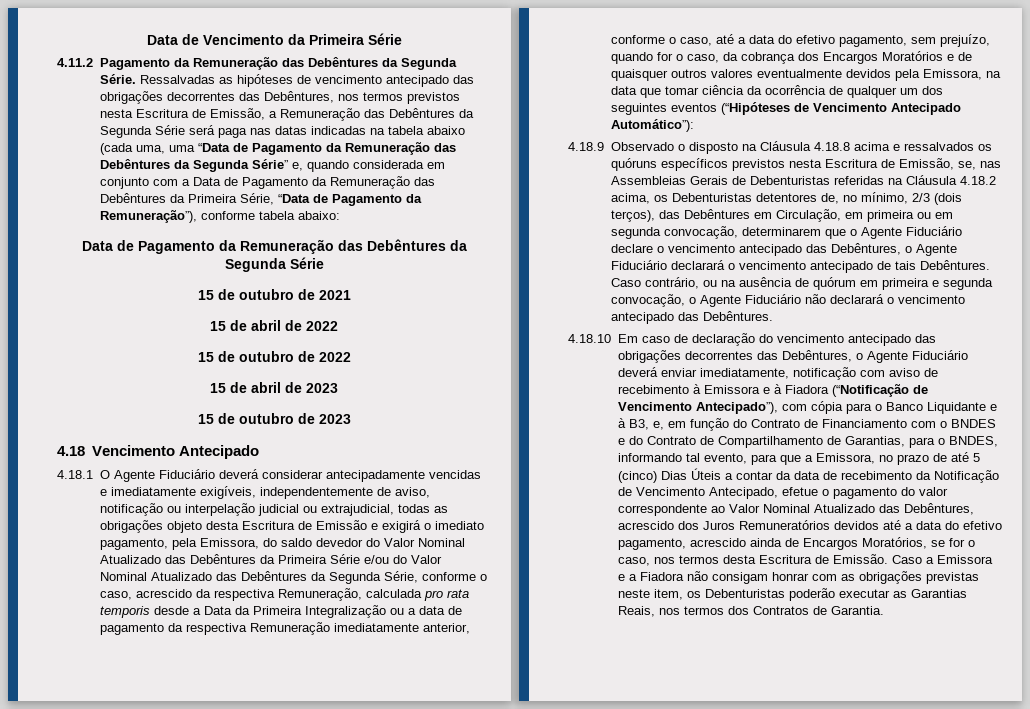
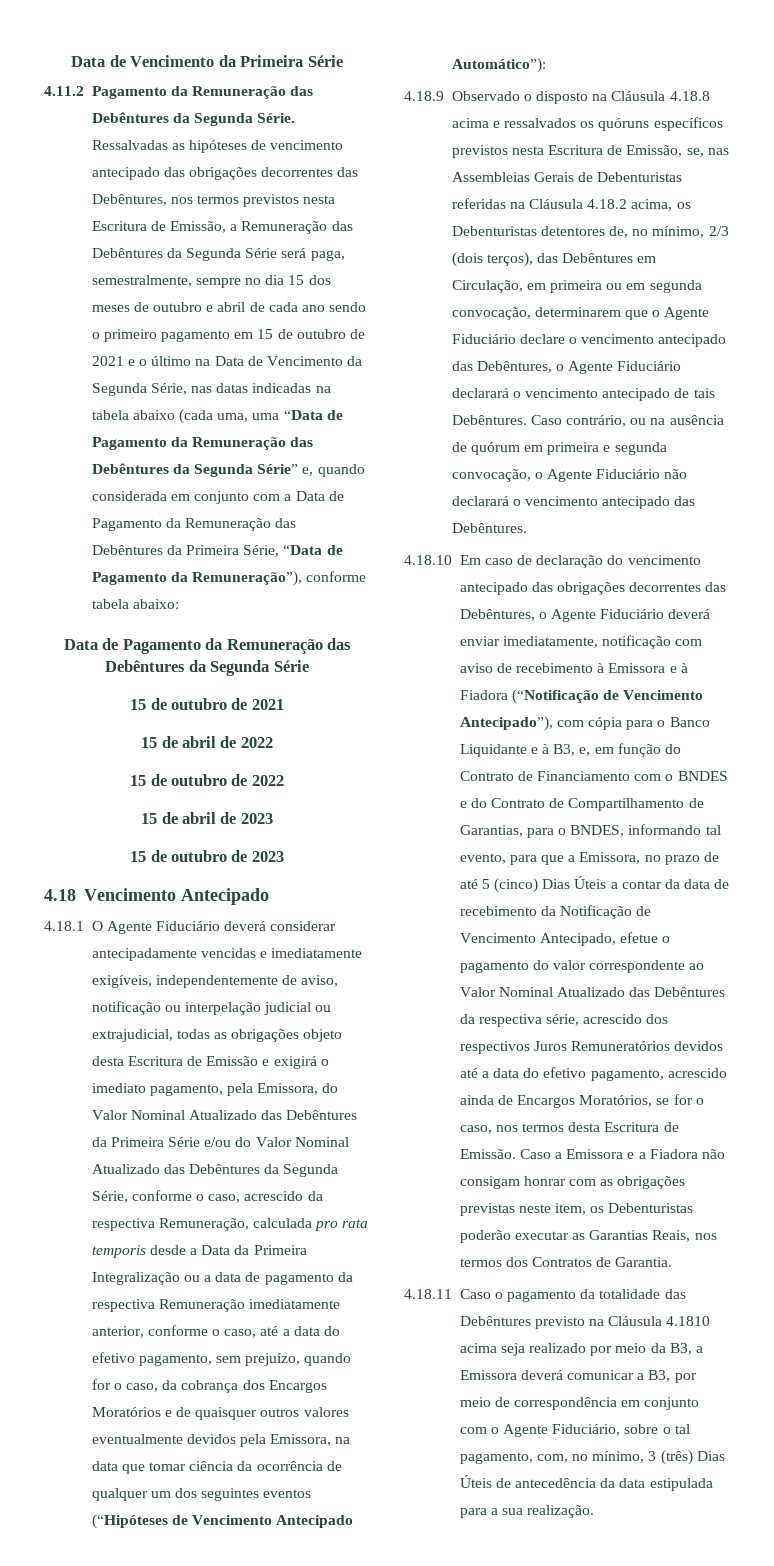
- Ressalvadas as hipóteses de vencimento antecipado das obrigações decorrentes das Debêntures, nos termos previstos nesta Escritura de Emissão, a Remuneração das Debêntures da Segunda Série será paga nas datas indicadas na tabela abaixo (cada uma, uma “Data de Pagamento da Remuneração das Debêntures da Segunda Série” e, quando considerada em conjunto com a Data de Pagamento da Remuneração das Debêntures da Primeira Série, “Data de Pagamento da Remuneração”), conforme tabela abaixo:
+ Ressalvadas as hipóteses de vencimento antecipado das obrigações decorrentes das Debêntures, nos termos previstos nesta Escritura de Emissão, a Remuneração das Debêntures da Segunda Série será paga, semestralmente, sempre no dia 15 dos meses de outubro e abril de cada ano sendo o primeiro pagamento em 15 de outubro de 2021 e o último na Data de Vencimento da Segunda Série, nas datas indicadas na tabela abaixo (cada uma, uma “Data de Pagamento da Remuneração das Debêntures da Segunda Série” e, quando considerada em conjunto com a Data de Pagamento da Remuneração das Debêntures da Primeira Série, “Data de Pagamento da Remuneração”), conforme tabela abaixo:
- 4.18.1 O Agente Fiduciário deverá considerar antecipadamente vencidas e imediatamente exigíveis, independentemente de aviso, notificação ou interpelação judicial ou extrajudicial, todas as obrigações objeto desta Escritura de Emissão e exigirá o imediato pagamento, pela Emissora, do saldo devedor do Valor Nominal Atualizado das Debêntures da Primeira Série e/ou do Valor Nominal Atualizado das Debêntures da Segunda Série, conforme o caso, acrescido da respectiva Remuneração, calculada pro rata temporis desde a Data da Primeira Integralização ou a data de pagamento da respectiva Remuneração imediatamente anterior, conforme o caso, até a data do efetivo pagamento, sem prejuízo, quando for o caso, da cobrança dos Encargos Moratórios e de quaisquer outros valores eventualmente devidos pela Emissora, na data que tomar ciência da ocorrência de qualquer um dos seguintes eventos (“Hipóteses de Vencimento Antecipado Automático”):
+ 4.18.1 O Agente Fiduciário deverá considerar antecipadamente vencidas e imediatamente exigíveis, independentemente de aviso, notificação ou interpelação judicial ou extrajudicial, todas as obrigações objeto desta Escritura de Emissão e exigirá o imediato pagamento, pela Emissora, do Valor Nominal Atualizado das Debêntures da Primeira Série e/ou do Valor Nominal Atualizado das Debêntures da Segunda Série, conforme o caso, acrescido da respectiva Remuneração, calculada pro rata temporis desde a Data da Primeira Integralização ou a data de pagamento da respectiva Remuneração imediatamente anterior, conforme o caso, até a data do efetivo pagamento, sem prejuízo, quando for o caso, da cobrança dos Encargos Moratórios e de quaisquer outros valores eventualmente devidos pela Emissora, na data que tomar ciência da ocorrência de qualquer um dos seguintes eventos (“Hipóteses de Vencimento Antecipado Automático”):
- 4.18.10 Em caso de declaração do vencimento antecipado das obrigações decorrentes das Debêntures, o Agente Fiduciário deverá enviar imediatamente, notificação com aviso de recebimento à Emissora e à Fiadora (“Notificação de Vencimento Antecipado”), com cópia para o Banco Liquidante e à B3, e, em função do Contrato de Financiamento com o BNDES e do Contrato de Compartilhamento de Garantias, para o BNDES, informando tal evento, para que a Emissora, no prazo de até 5 (cinco) Dias Úteis a contar da data de recebimento da Notificação de Vencimento Antecipado, efetue o pagamento do valor correspondente ao Valor Nominal Atualizado das Debêntures, acrescido dos Juros Remuneratórios devidos até a data do efetivo pagamento, acrescido ainda de Encargos Moratórios, se for o caso, nos termos desta Escritura de Emissão.
+ 4.18.10 Em caso de declaração do vencimento antecipado das obrigações decorrentes das Debêntures, o Agente Fiduciário deverá enviar imediatamente, notificação com aviso de recebimento à Emissora e à Fiadora (“Notificação de Vencimento Antecipado”), com cópia para o Banco Liquidante e à B3, e, em função do Contrato de Financiamento com o BNDES e do Contrato de Compartilhamento de Garantias, para o BNDES, informando tal evento, para que a Emissora, no prazo de até 5 (cinco) Dias Úteis a contar da data de recebimento da Notificação de Vencimento Antecipado, efetue o pagamento do valor correspondente ao Valor Nominal Atualizado das Debêntures da respectiva série, acrescido dos respectivos Juros Remuneratórios devidos até a data do efetivo pagamento, acrescido ainda de Encargos Moratórios, se for o caso, nos termos desta Escritura de Emissão.
+ 4.18.11 Caso o pagamento da totalidade das Debêntures previsto na Cláusula 4.1810 acima seja realizado por meio da B3, a Emissora deverá comunicar a B3, por meio de correspondência em conjunto com o Agente Fiduciário, sobre o tal pagamento, com, no mínimo, 3 (três) Dias Úteis de antecedência da data estipulada para a sua realização.

